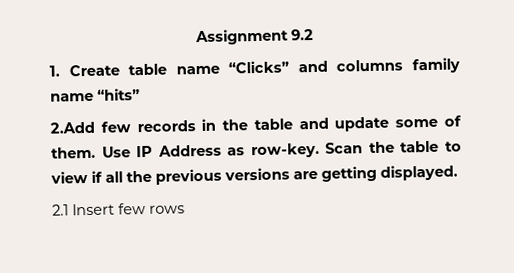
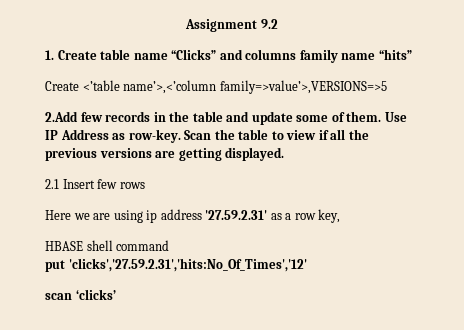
+ Create <’table name’>,<’column family=>value’>,VERSIONS=>5
+ Here we are using ip address '27.59.2.31' as a row key,
+ HBASE shell command
+ put 'clicks','27.59.2.31','hits:No_Of_Times','12'
+ scan ‘clicks’

